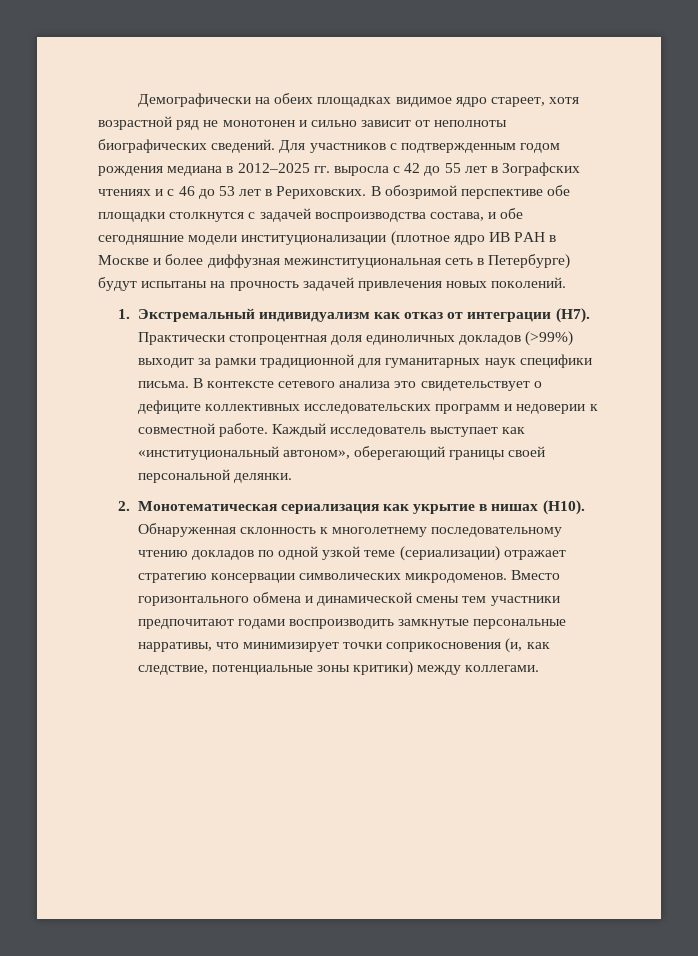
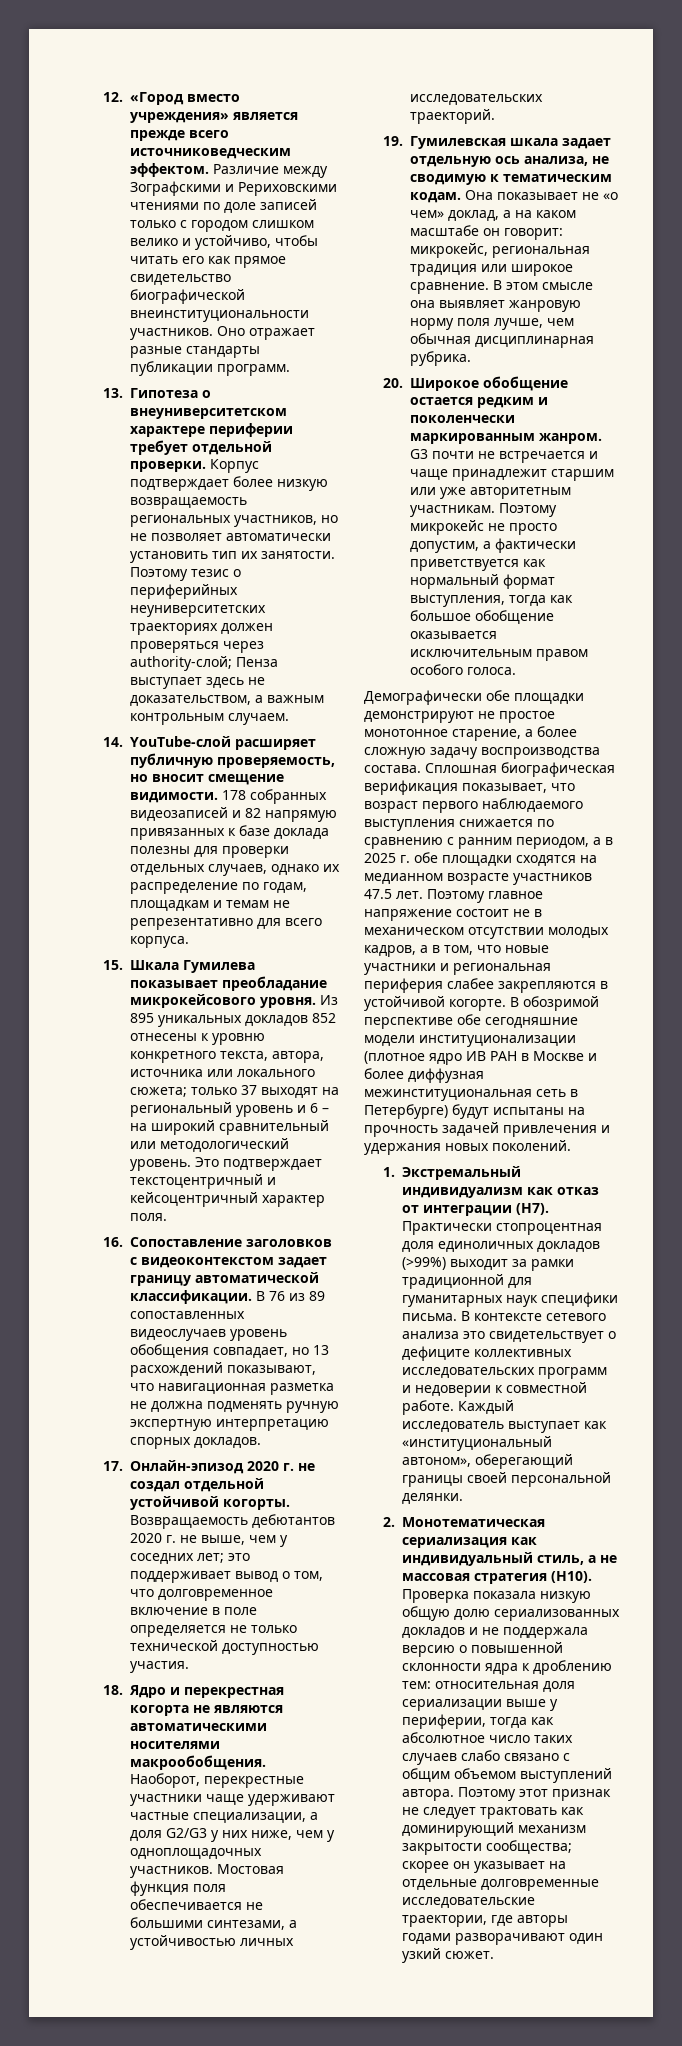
- Демографически на обеих площадках видимое ядро стареет, хотя возрастной ряд не монотонен и сильно зависит от неполноты биографических сведений. Для участников с подтвержденным годом рождения медиана в 2012–2025 гг. выросла с 42 до 55 лет в Зографских чтениях и с 46 до 53 лет в Рериховских. В обозримой перспективе обе площадки столкнутся с задачей воспроизводства состава, и обе сегодняшние модели институционализации (плотное ядро ИВ РАН в Москве и более диффузная межинституциональная сеть в Петербурге) будут испытаны на прочность задачей привлечения новых поколений.
+ 12. «Город вместо учреждения» является прежде всего источниковедческим эффектом. Различие между Зографскими и Рериховскими чтениями по доле записей только с городом слишком велико и устойчиво, чтобы читать его как прямое свидетельство биографической внеинституциональности участников. Оно отражает разные стандарты публикации программ.
+ 13. Гипотеза о внеуниверситетском характере периферии требует отдельной проверки. Корпус подтверждает более низкую возвращаемость региональных участников, но не позволяет автоматически установить тип их занятости. Поэтому тезис о периферийных неуниверситетских траекториях должен проверяться через authority-слой; Пенза выступает здесь не доказательством, а важным контрольным случаем.
+ 14. YouTube-слой расширяет публичную проверяемость, но вносит смещение видимости. 178 собранных видеозаписей и 82 напрямую привязанных к базе доклада полезны для проверки отдельных случаев, однако их распределение по годам, площадкам и темам не репрезентативно для всего корпуса.
+ 15. Шкала Гумилева показывает преобладание микрокейсового уровня. Из 895 уникальных докладов 852 отнесены к уровню конкретного текста, автора, источника или локального сюжета; только 37 выходят на региональный уровень и 6 – на широкий сравнительный или методологический уровень. Это подтверждает текстоцентричный и кейсоцентричный характер поля.
+ 16. Сопоставление заголовков с видеоконтекстом задает границу автоматической классификации. В 76 из 89 сопоставленных видеослучаев уровень обобщения совпадает, но 13 расхождений показывают, что навигационная разметка не должна подменять ручную экспертную интерпретацию спорных докладов.
+ 17. Онлайн-эпизод 2020 г. не создал отдельной устойчивой когорты. Возвращаемость дебютантов 2020 г. не выше, чем у соседних лет; это поддерживает вывод о том, что долговременное включение в поле определяется не только технической доступностью участия.
+ 18. Ядро и перекрестная когорта не являются автоматическими носителями макрообобщения. Наоборот, перекрестные участники чаще удерживают частные специализации, а доля G2/G3 у них ниже, чем у одноплощадочных участников. Мостовая функция поля обеспечивается не большими синтезами, а устойчивостью личных исследовательских траекторий.
+ 19. Гумилевская шкала задает отдельную ось анализа, не сводимую к тематическим кодам. Она показывает не «о чем» доклад, а на каком масштабе он говорит: микрокейс, региональная традиция или широкое сравнение. В этом смысле она выявляет жанровую норму поля лучше, чем обычная дисциплинарная рубрика.
+ 20. Широкое обобщение остается редким и поколенчески маркированным жанром. G3 почти не встречается и чаще принадлежит старшим или уже авторитетным участникам. Поэтому микрокейс не просто допустим, а фактически приветствуется как нормальный формат выступления, тогда как большое обобщение оказывается исключительным правом особого голоса.
+ Демографически обе площадки демонстрируют не простое монотонное старение, а более сложную задачу воспроизводства состава. Сплошная биографическая верификация показывает, что возраст первого наблюдаемого выступления снижается по сравнению с ранним периодом, а в 2025 г. обе площадки сходятся на медианном возрасте участников 47.5 лет. Поэтому главное напряжение состоит не в механическом отсутствии молодых кадров, а в том, что новые участники и региональная периферия слабее закрепляются в устойчивой когорте. В обозримой перспективе обе сегодняшние модели институционализации (плотное ядро ИВ РАН в Москве и более диффузная межинституциональная сеть в Петербурге) будут испытаны на прочность задачей привлечения и удержания новых поколений.
- 2. Монотематическая сериализация как укрытие в нишах (Н10). Обнаруженная склонность к многолетнему последовательному чтению докладов по одной узкой теме (сериализации) отражает стратегию консервации символических микродоменов. Вместо горизонтального обмена и динамической смены тем участники предпочитают годами воспроизводить замкнутые персональные нарративы, что минимизирует точки соприкосновения (и, как следствие, потенциальные зоны критики) между коллегами.
+ 2. Монотематическая сериализация как индивидуальный стиль, а не массовая стратегия (Н10). Проверка показала низкую общую долю сериализованных докладов и не поддержала версию о повышенной склонности ядра к дроблению тем: относительная доля сериализации выше у периферии, тогда как абсолютное число таких случаев слабо связано с общим объемом выступлений автора. Поэтому этот признак не следует трактовать как доминирующий механизм закрытости сообщества; скорее он указывает на отдельные долговременные исследовательские траектории, где авторы годами разворачивают один узкий сюжет.

